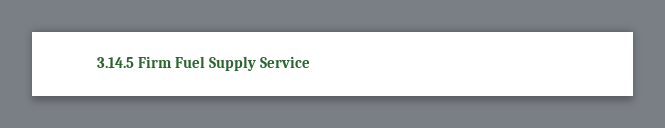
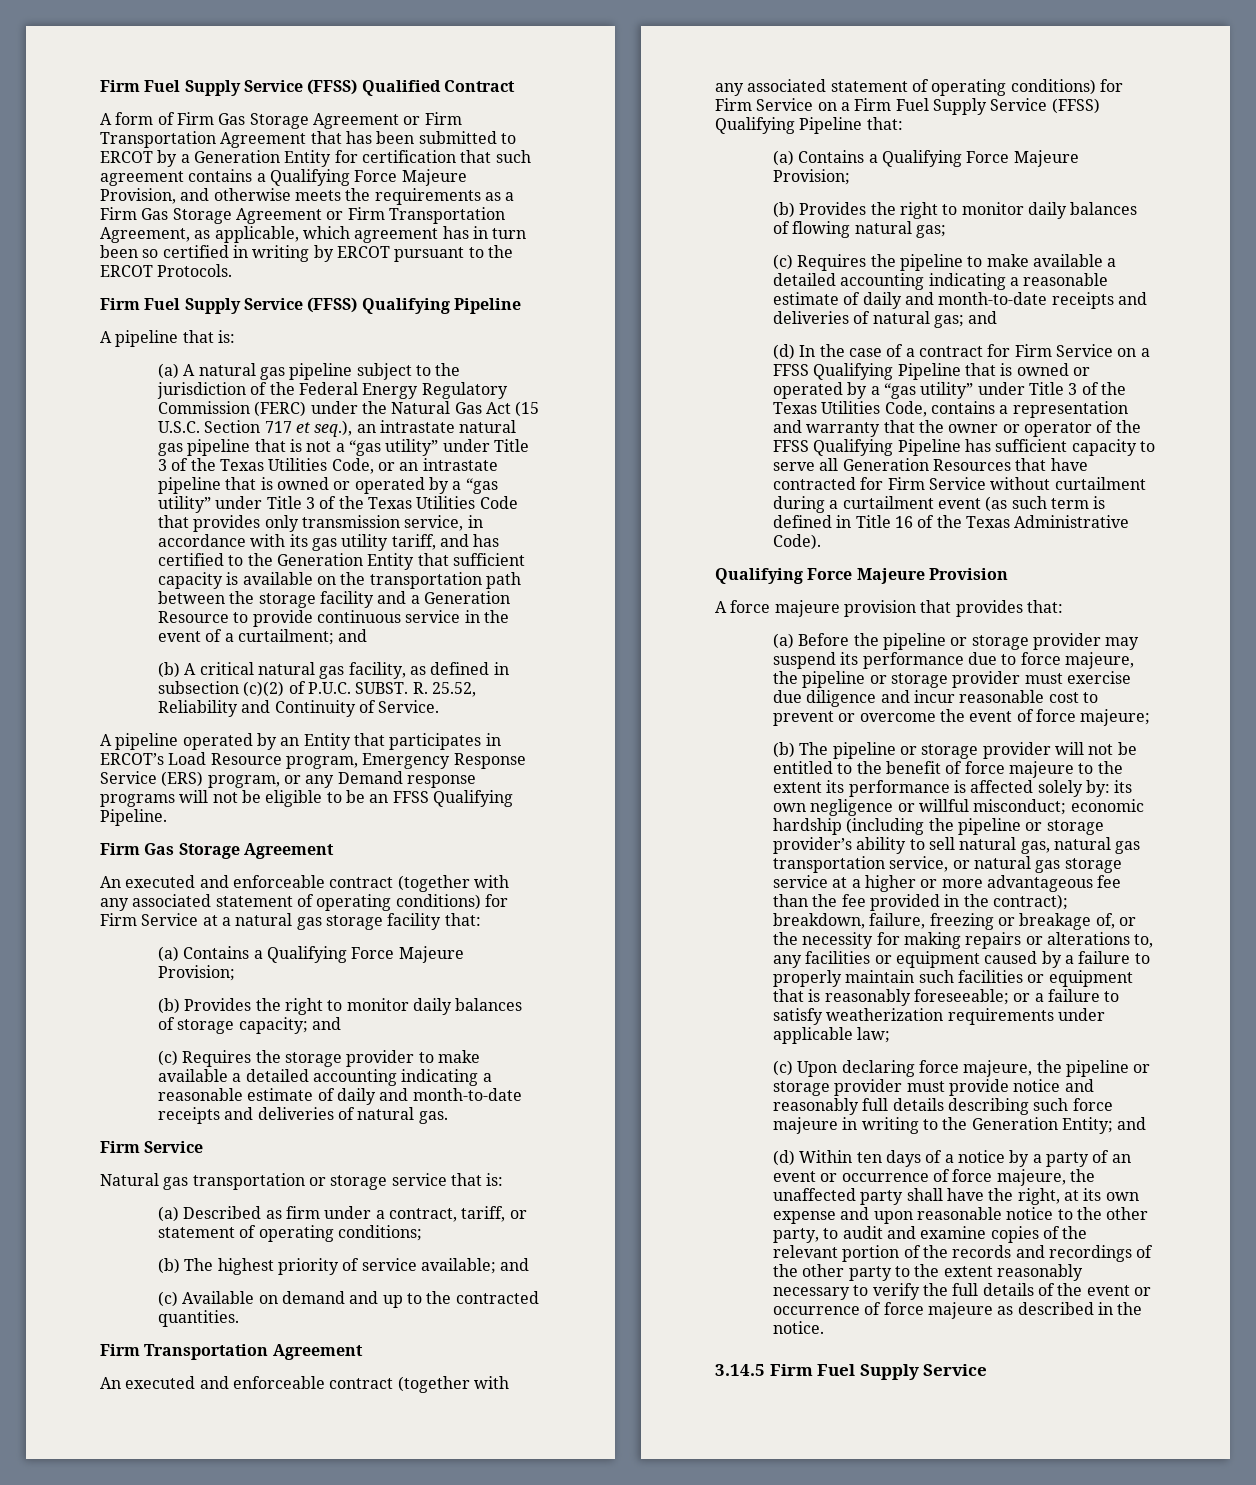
+ Firm Fuel Supply Service (FFSS) Qualified Contract
+ A form of Firm Gas Storage Agreement or Firm Transportation Agreement that has been submitted to ERCOT by a Generation Entity for certification that such agreement contains a Qualifying Force Majeure Provision, and otherwise meets the requirements as a Firm Gas Storage Agreement or Firm Transportation Agreement, as applicable, which agreement has in turn been so certified in writing by ERCOT pursuant to the ERCOT Protocols.
+ Firm Fuel Supply Service (FFSS) Qualifying Pipeline
+ A pipeline that is:
+ (a) A natural gas pipeline subject to the jurisdiction of the Federal Energy Regulatory Commission (FERC) under the Natural Gas Act (15 U.S.C. Section 717 et seq.), an intrastate natural gas pipeline that is not a “gas utility” under Title 3 of the Texas Utilities Code, or an intrastate pipeline that is owned or operated by a “gas utility” under Title 3 of the Texas Utilities Code that provides only transmission service, in accordance with its gas utility tariff, and has certified to the Generation Entity that sufficient capacity is available on the transportation path between the storage facility and a Generation Resource to provide continuous service in the event of a curtailment; and
+ (b) A critical natural gas facility, as defined in subsection (c)(2) of P.U.C. SUBST. R. 25.52, Reliability and Continuity of Service.
+ A pipeline operated by an Entity that participates in ERCOT’s Load Resource program, Emergency Response Service (ERS) program, or any Demand response programs will not be eligible to be an FFSS Qualifying Pipeline.
+ Firm Gas Storage Agreement
+ An executed and enforceable contract (together with any associated statement of operating conditions) for Firm Service at a natural gas storage facility that:
+ (a) Contains a Qualifying Force Majeure Provision;
+ (b) Provides the right to monitor daily balances of storage capacity; and
+ (c) Requires the storage provider to make available a detailed accounting indicating a reasonable estimate of daily and month-to-date receipts and deliveries of natural gas.
+ Firm Service
+ Natural gas transportation or storage service that is:
+ (a) Described as firm under a contract, tariff, or statement of operating conditions;
+ (b) The highest priority of service available; and
+ (c) Available on demand and up to the contracted quantities.
+ Firm Transportation Agreement
+ An executed and enforceable contract (together with any associated statement of operating conditions) for Firm Service on a Firm Fuel Supply Service (FFSS) Qualifying Pipeline that:
+ (a) Contains a Qualifying Force Majeure Provision;
+ (b) Provides the right to monitor daily balances of flowing natural gas;
+ (c) Requires the pipeline to make available a detailed accounting indicating a reasonable estimate of daily and month-to-date receipts and deliveries of natural gas; and
+ (d) In the case of a contract for Firm Service on a FFSS Qualifying Pipeline that is owned or operated by a “gas utility” under Title 3 of the Texas Utilities Code, contains a representation and warranty that the owner or operator of the FFSS Qualifying Pipeline has sufficient capacity to serve all Generation Resources that have contracted for Firm Service without curtailment during a curtailment event (as such term is defined in Title 16 of the Texas Administrative Code).
+ Qualifying Force Majeure Provision
+ A force majeure provision that provides that:
+ (a) Before the pipeline or storage provider may suspend its performance due to force majeure, the pipeline or storage provider must exercise due diligence and incur reasonable cost to prevent or overcome the event of force majeure;
+ (b) The pipeline or storage provider will not be entitled to the benefit of force majeure to the extent its performance is affected solely by: its own negligence or willful misconduct; economic hardship (including the pipeline or storage provider’s ability to sell natural gas, natural gas transportation service, or natural gas storage service at a higher or more advantageous fee than the fee provided in the contract); breakdown, failure, freezing or breakage of, or the necessity for making repairs or alterations to, any facilities or equipment caused by a failure to properly maintain such facilities or equipment that is reasonably foreseeable; or a failure to satisfy weatherization requirements under applicable law;
+ (c) Upon declaring force majeure, the pipeline or storage provider must provide notice and reasonably full details describing such force majeure in writing to the Generation Entity; and
+ (d) Within ten days of a notice by a party of an event or occurrence of force majeure, the unaffected party shall have the right, at its own expense and upon reasonable notice to the other party, to audit and examine copies of the relevant portion of the records and recordings of the other party to the extent reasonably necessary to verify the full details of the event or occurrence of force majeure as described in the notice.

